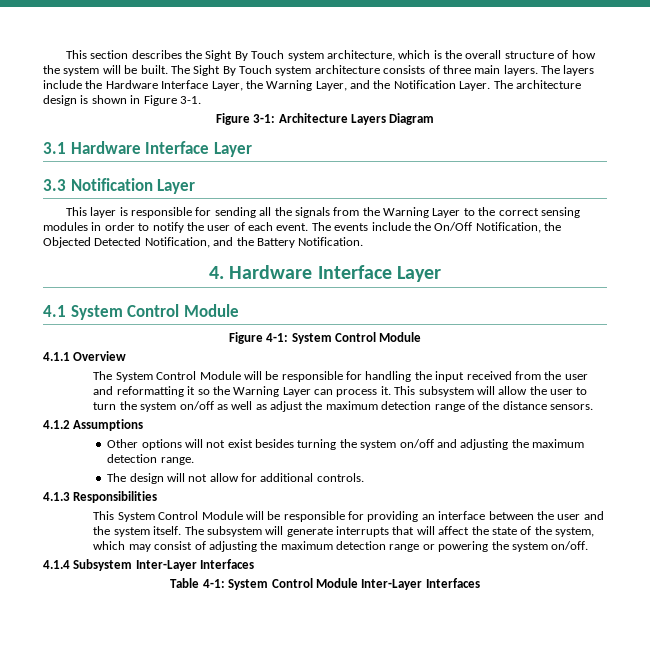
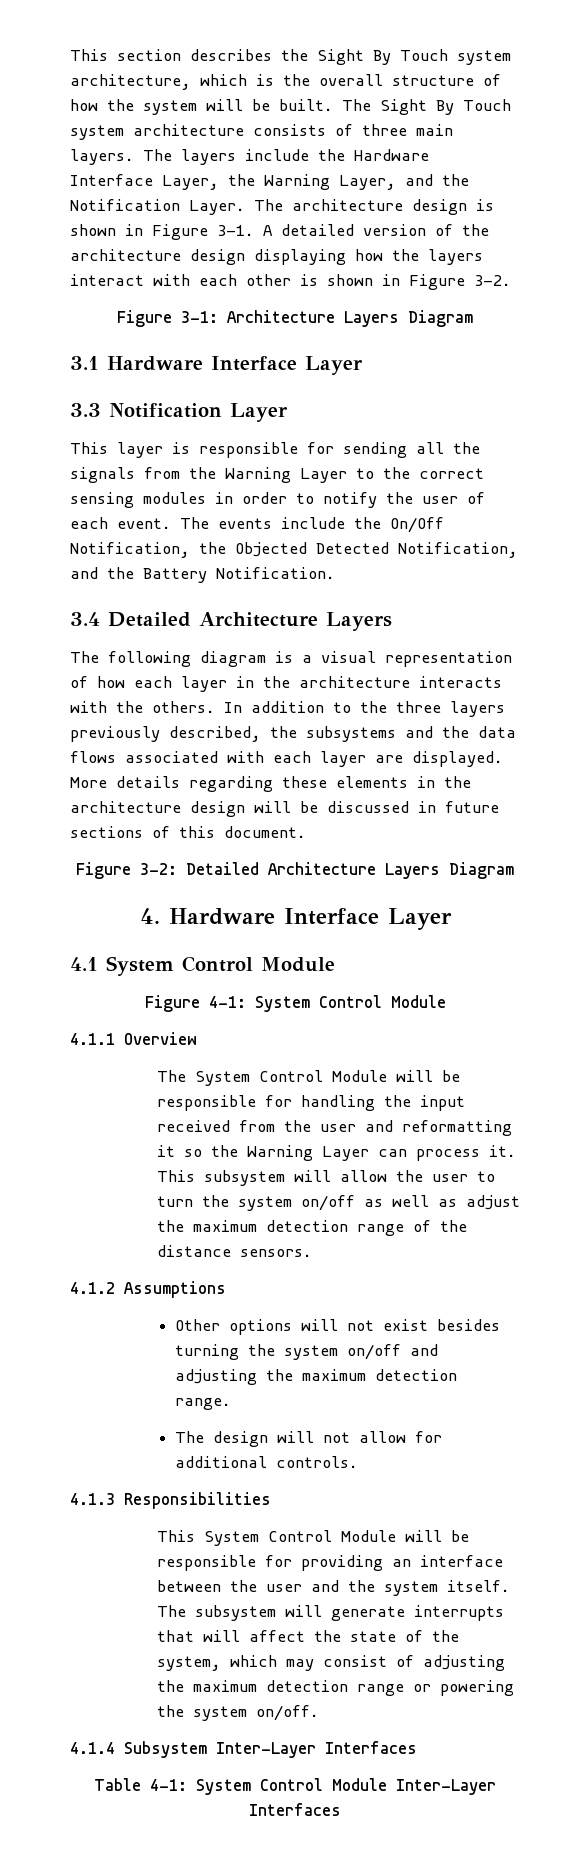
+ A detailed version of the architecture design displaying how the layers interact with each other is shown in Figure 3-2.
+ 3.4 Detailed Architecture Layers
+ The following diagram is a visual representation of how each layer in the architecture interacts with the others. In addition to the three layers previously described, the subsystems and the data flows associated with each layer are displayed. More details regarding these elements in the architecture design will be discussed in future sections of this document.
+ Figure 3-2: Detailed Architecture Layers Diagram

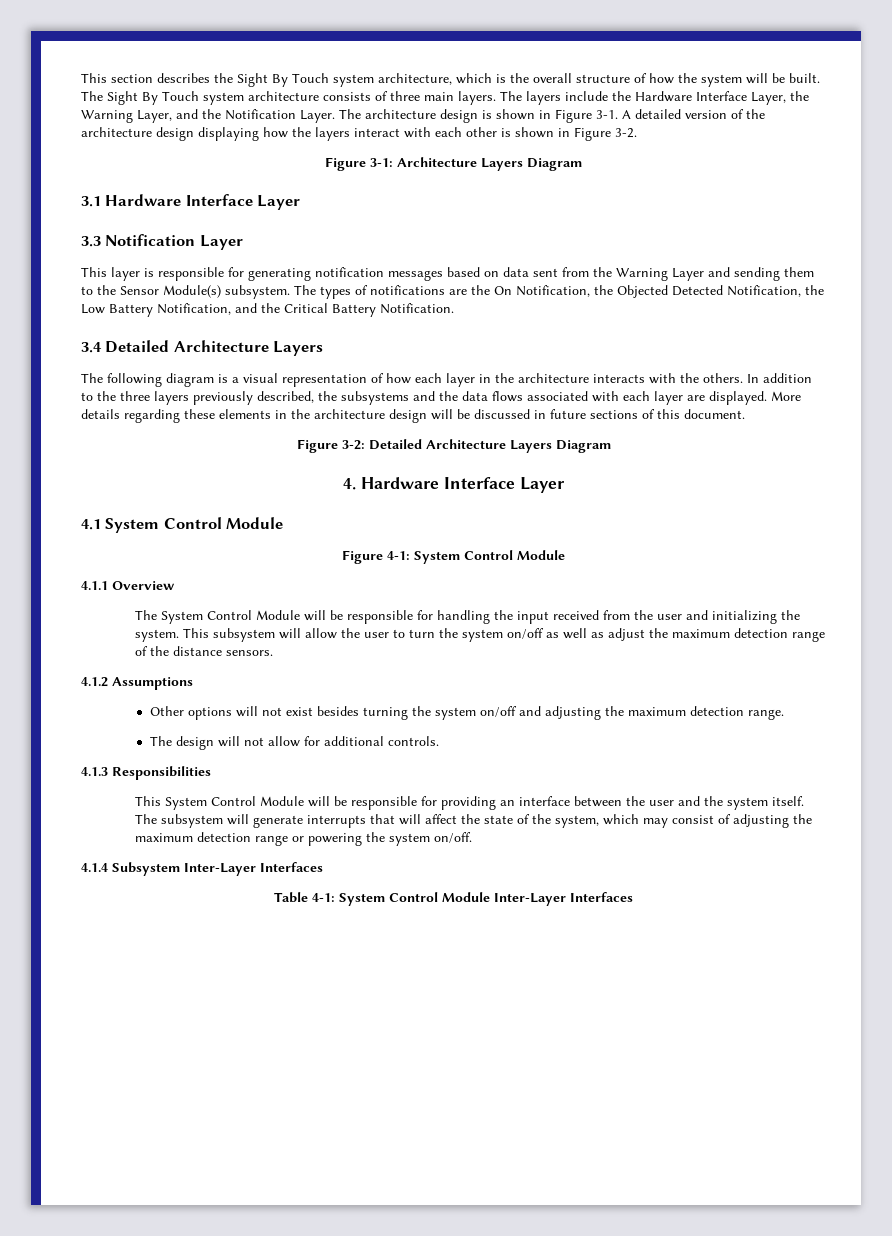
- This layer is responsible for sending all the signals from the Warning Layer to the correct sensing modules in order to notify the user of each event. The events include the On/Off Notification, the Objected Detected Notification, and the Battery Notification.
+ This layer is responsible for generating notification messages based on data sent from the Warning Layer and sending them to the Sensor Module(s) subsystem. The types of notifications are the On Notification, the Objected Detected Notification, the Low Battery Notification, and the Critical Battery Notification.
- The System Control Module will be responsible for handling the input received from the user and reformatting it so the Warning Layer can process it.
+ The System Control Module will be responsible for handling the input received from the user and initializing the system.

